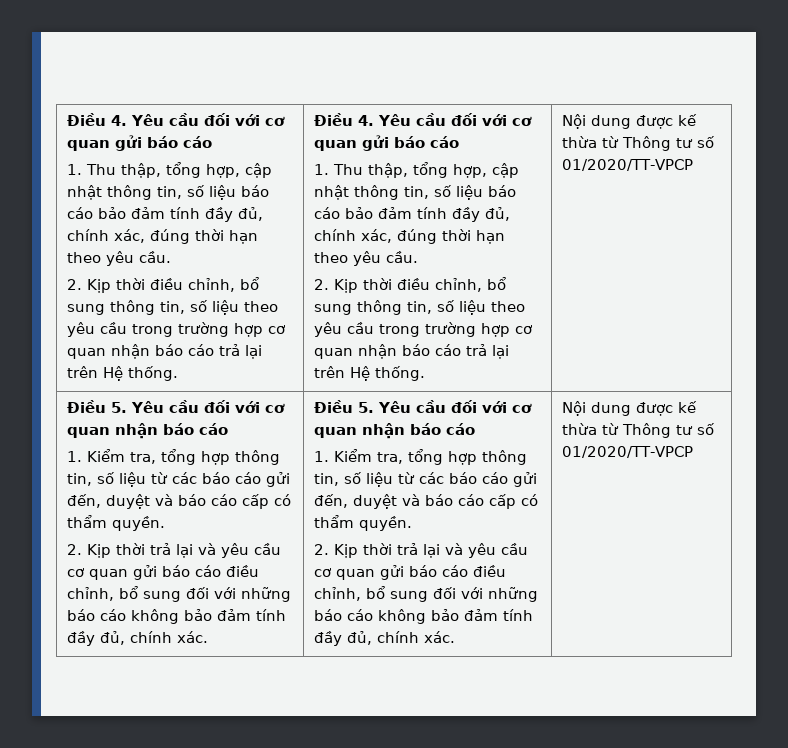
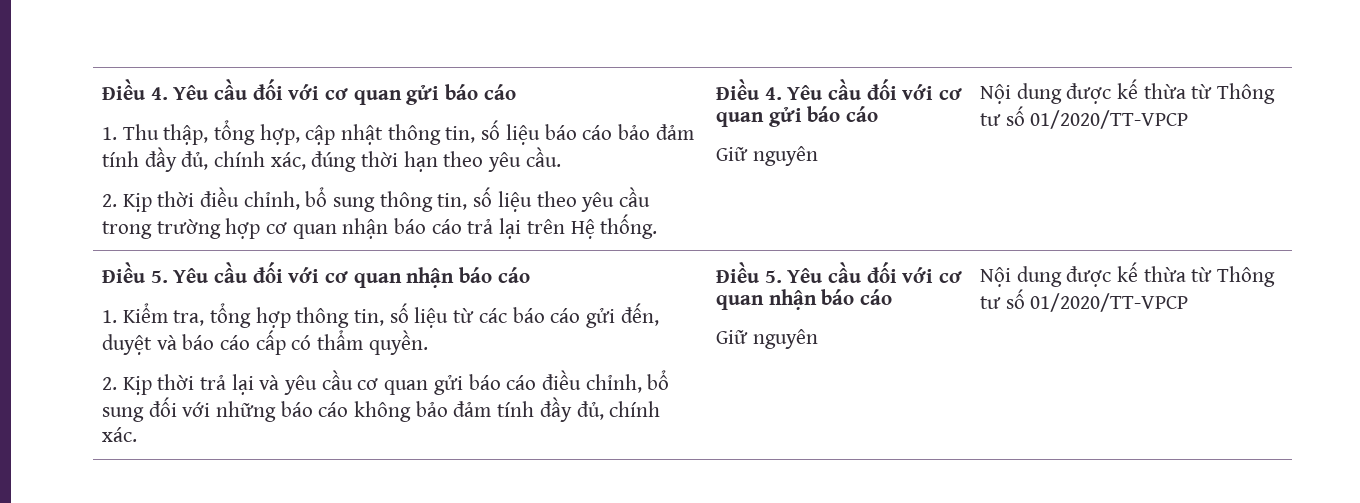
  2. Kịp thời điều chỉnh, bổ sung thông tin, số liệu theo yêu cầu trong trường hợp cơ quan nhận báo cáo trả lại trên Hệ thống. | Điều 4. Yêu cầu đối với cơ quan gửi báo cáo
- 1. Thu thập, tổng hợp, cập nhật thông tin, số liệu báo cáo bảo đảm tính đầy đủ, chính xác, đúng thời hạn theo yêu cầu.
- 2. Kịp thời điều chỉnh, bổ sung thông tin, số liệu theo yêu cầu trong trường hợp cơ quan nhận báo cáo trả lại trên Hệ thống.
+ Giữ nguyên
  2. Kịp thời trả lại và yêu cầu cơ quan gửi báo cáo điều chỉnh, bổ sung đối với những báo cáo không bảo đảm tính đầy đủ, chính xác. | Điều 5. Yêu cầu đối với cơ quan nhận báo cáo
- 1. Kiểm tra, tổng hợp thông tin, số liệu từ các báo cáo gửi đến, duyệt và báo cáo cấp có thẩm quyền.
- 2. Kịp thời trả lại và yêu cầu cơ quan gửi báo cáo điều chỉnh, bổ sung đối với những báo cáo không bảo đảm tính đầy đủ, chính xác.
+ Giữ nguyên

